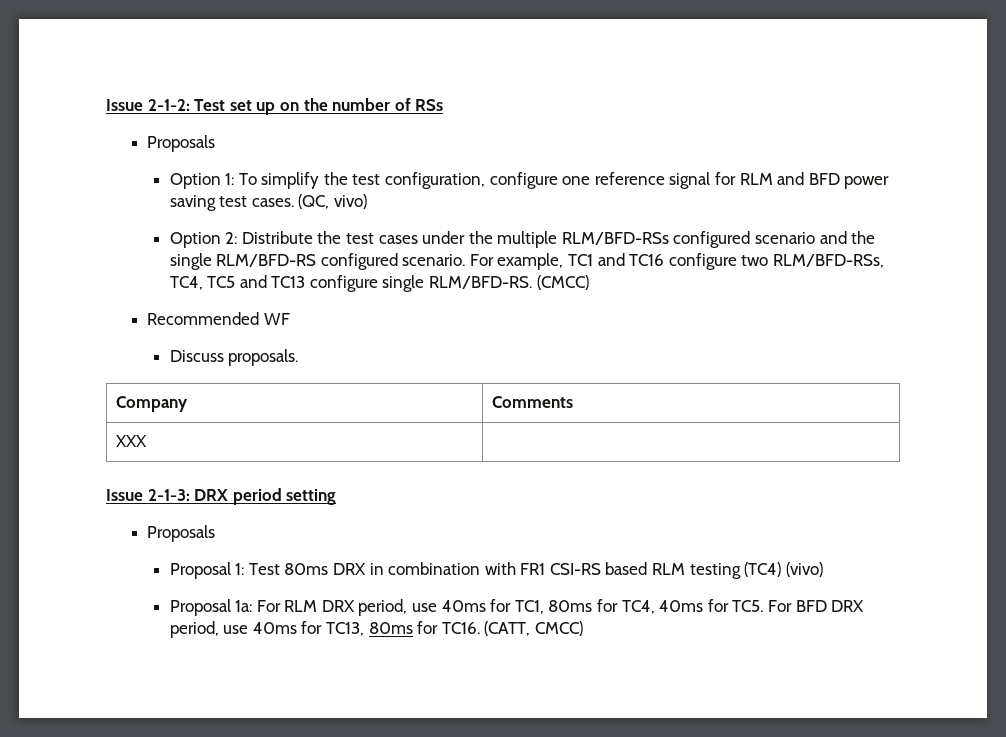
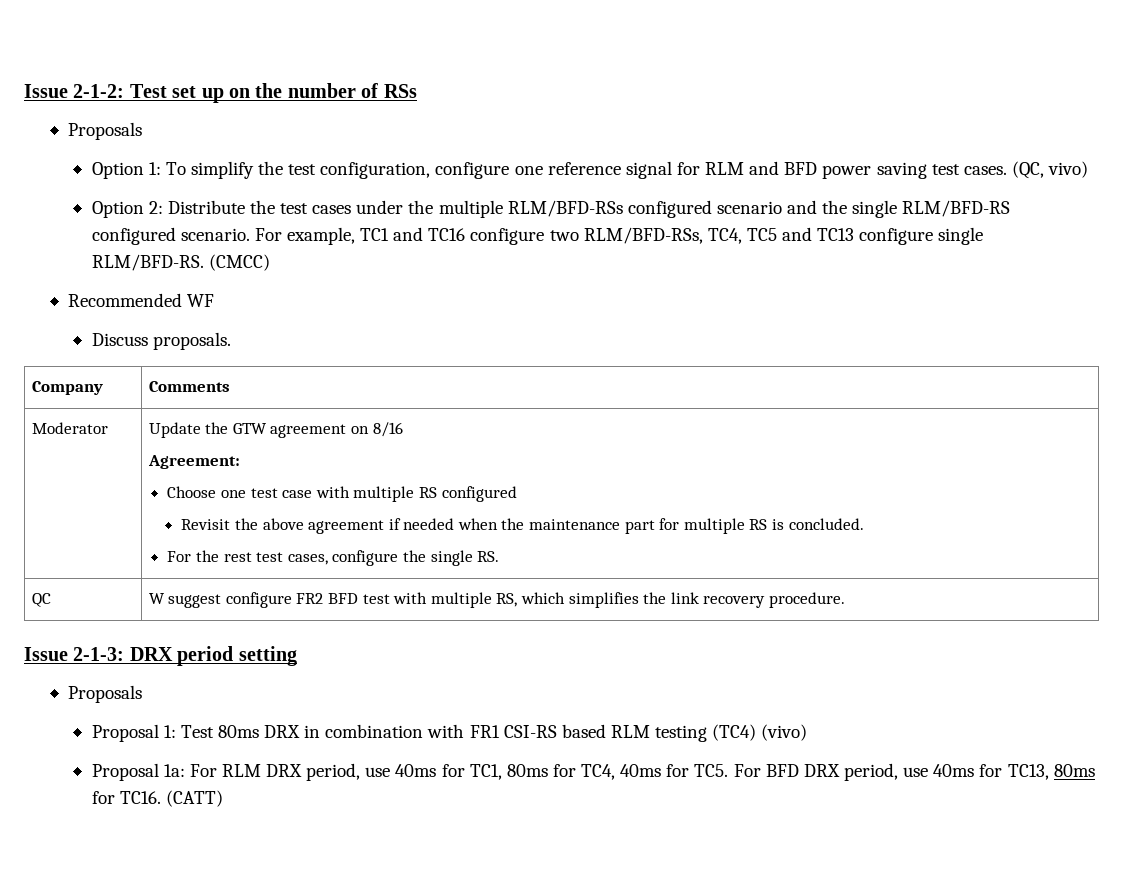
- XXX |
+ Moderator | Update the GTW agreement on 8/16
+ Agreement:
+ Choose one test case with multiple RS configured
+ Revisit the above agreement if needed when the maintenance part for multiple RS is concluded.
+ For the rest test cases, configure the single RS.
+ QC | W suggest configure FR2 BFD test with multiple RS, which simplifies the link recovery procedure.
- (CATT, CMCC)
+ (CATT)

